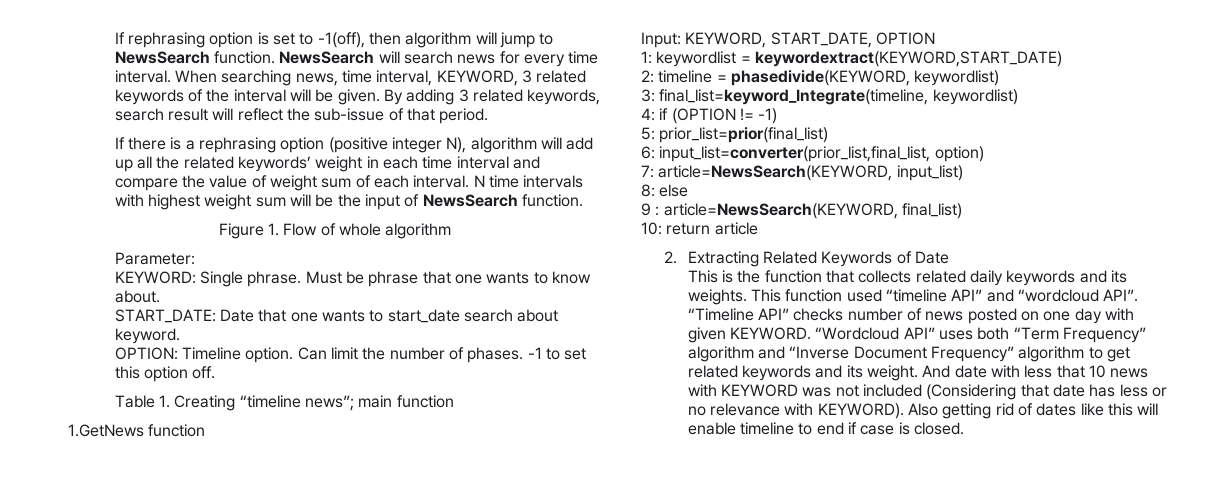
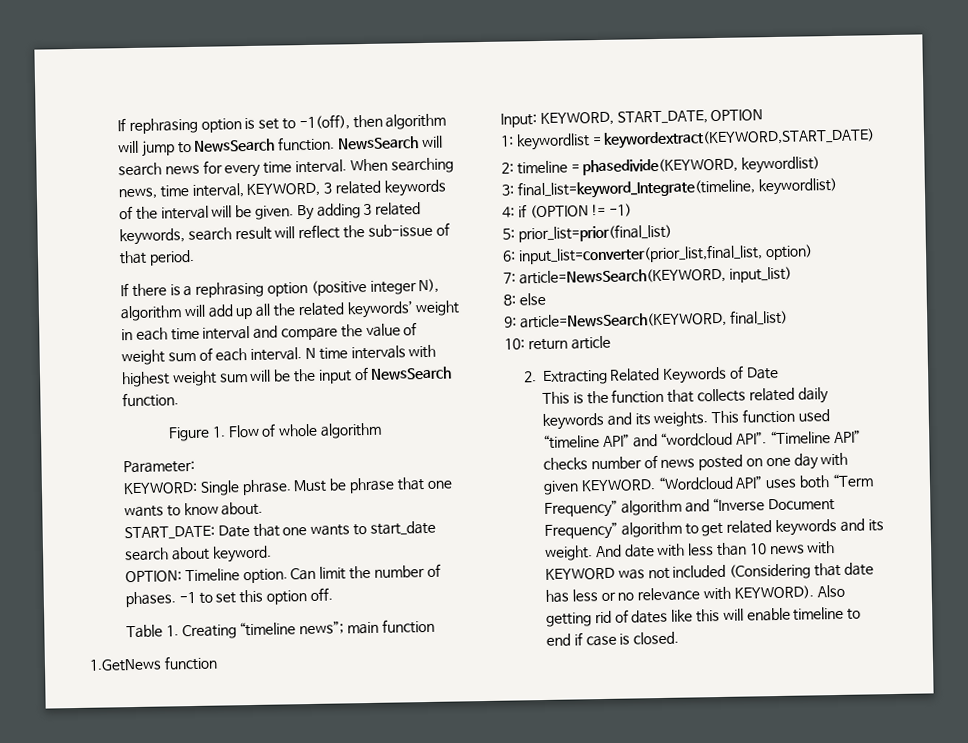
- 9 : article=NewsSearch(KEYWORD, final_list)
+ 9: article=NewsSearch(KEYWORD, final_list)
- And date with less that 10 news with KEYWORD was not included (Considering that date has less or no relevance with KEYWORD).
+ And date with less than 10 news with KEYWORD was not included (Considering that date has less or no relevance with KEYWORD).

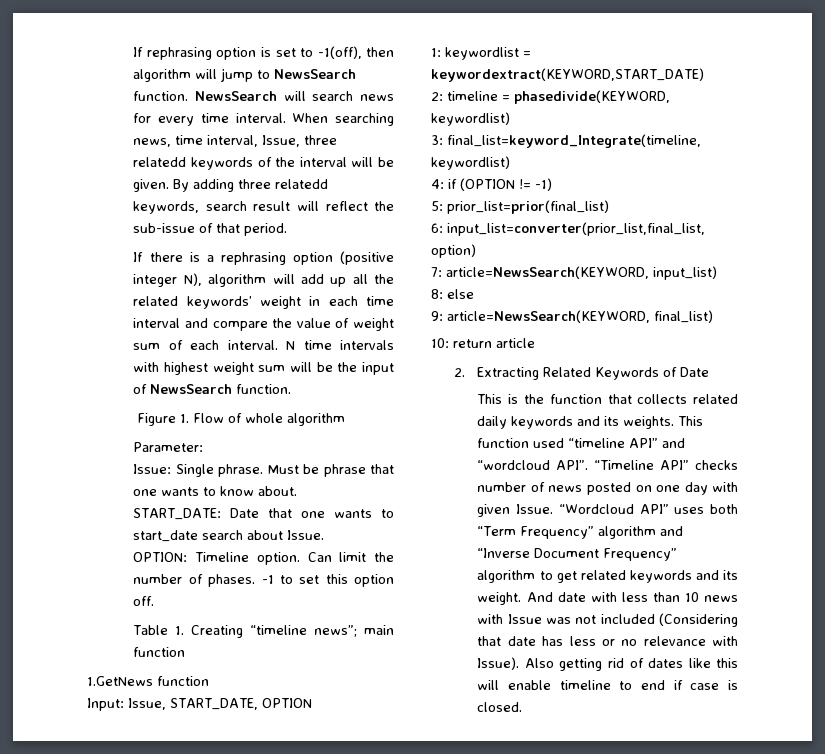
- When searching news, time interval, KEYWORD, 3 related keywords of the interval will be given.
+ When searching news, time interval, Issue, three relatedd keywords of the interval will be given.
- By adding 3 related keywords, search result will reflect the sub-issue of that period.
+ By adding three relatedd keywords, search result will reflect the sub-issue of that period.
- KEYWORD: Single phrase.
+ Issue: Single phrase.
- START_DATE: Date that one wants to start_date search about keyword.
+ START_DATE: Date that one wants to start_date search about Issue.
- Input: KEYWORD, START_DATE, OPTION
+ Input: Issue, START_DATE, OPTION
- “Timeline API” checks number of news posted on one day with given KEYWORD.
+ “Timeline API” checks number of news posted on one day with given Issue.
- And date with less than 10 news with KEYWORD was not included (Considering that date has less or no relevance with KEYWORD).
+ And date with less than 10 news with Issue was not included (Considering that date has less or no relevance with Issue).

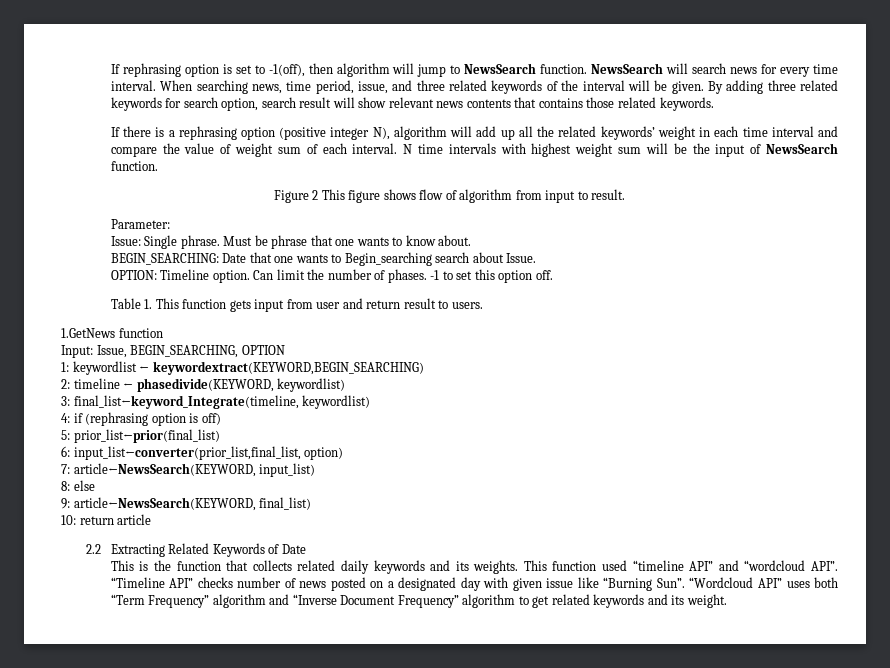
- When searching news, time interval, Issue, three relatedd keywords of the interval will be given.
+ When searching news, time period, issue, and three related keywords of the interval will be given.
- By adding three relatedd keywords, search result will reflect the sub-issue of that period.
+ By adding three related keywords for search option, search result will show relevant news contents that contains those related keywords.
- Figure 1. Flow of whole algorithm
+ Figure 2 This figure shows flow of algorithm from input to result.
- START_DATE: Date that one wants to start_date search about Issue.
+ BEGIN_SEARCHING: Date that one wants to Begin_searching search about Issue.
- Table 1. Creating “timeline news”; main function
+ Table 1. This function gets input from user and return result to users.
- Input: Issue, START_DATE, OPTION
+ Input: Issue, BEGIN_SEARCHING, OPTION
- 1: keywordlist = keywordextract(KEYWORD,START_DATE)
+ 1: keywordlist ← keywordextract(KEYWORD,BEGIN_SEARCHING)
- 2: timeline = phasedivide(KEYWORD, keywordlist)
+ 2: timeline ← phasedivide(KEYWORD, keywordlist)
- 3: final_list=keyword_Integrate(timeline, keywordlist)
+ 3: final_list←keyword_Integrate(timeline, keywordlist)
- 4: if (OPTION != -1)
+ 4: if (rephrasing option is off)
- 5: prior_list=prior(final_list)
+ 5: prior_list←prior(final_list)
- 6: input_list=converter(prior_list,final_list, option)
+ 6: input_list←converter(prior_list,final_list, option)
- 7: article=NewsSearch(KEYWORD, input_list)
+ 7: article←NewsSearch(KEYWORD, input_list)
- 9: article=NewsSearch(KEYWORD, final_list)
+ 9: article←NewsSearch(KEYWORD, final_list)
- 2. Extracting Related Keywords of Date
+ 2.2 Extracting Related Keywords of Date
- “Timeline API” checks number of news posted on one day with given Issue.
+ “Timeline API” checks number of news posted on a designated day with given issue like “Burning Sun”.
- And date with less than 10 news with Issue was not included (Considering that date has less or no relevance with Issue). Also getting rid of dates like this will enable timeline to end if case is closed.

